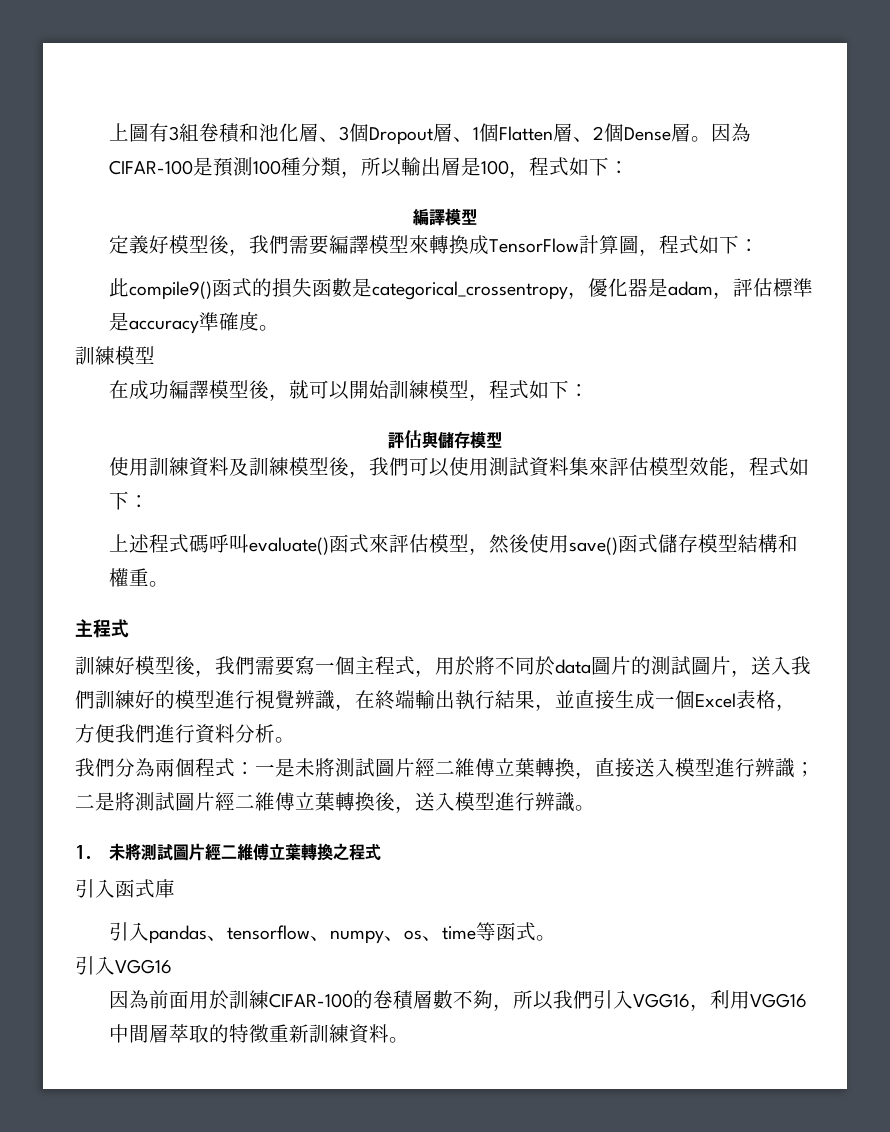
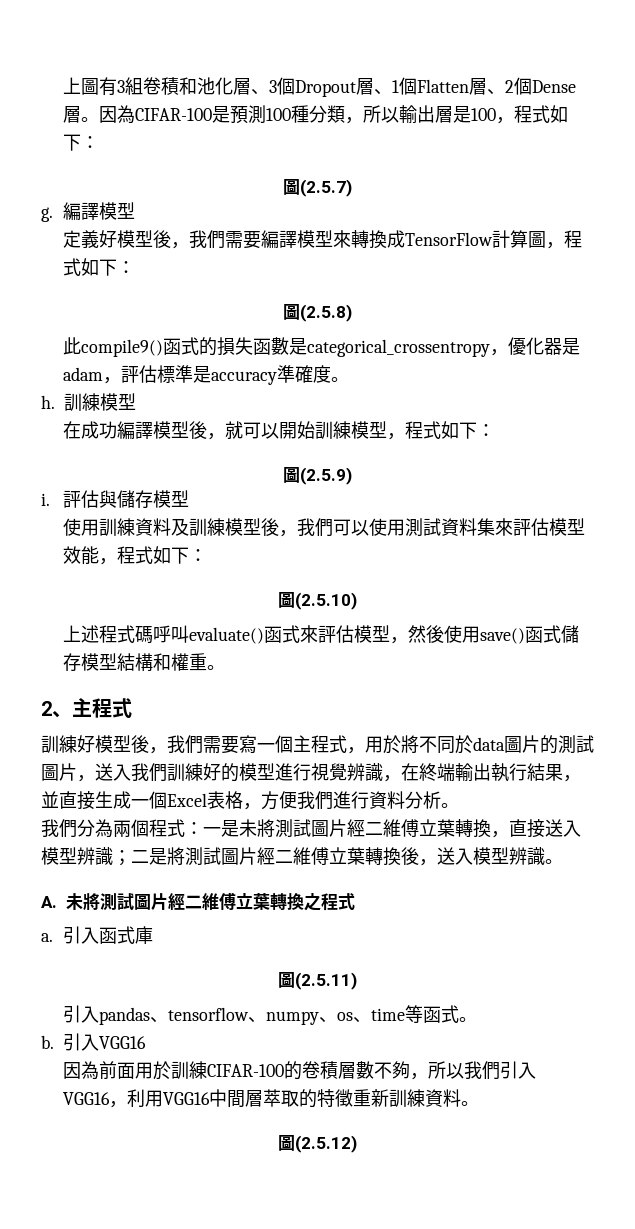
+ 圖(2.5.7)
+ g.
+ 圖(2.5.8)
+ h.
+ 圖(2.5.9)
+ i.
+ 圖(2.5.10)
  上述程式碼呼叫evaluate()函式來評估模型，然後使用save()函式儲存模型結構和權重。
- 主程式
+ 2、主程式
- 我們分為兩個程式：一是未將測試圖片經二維傅立葉轉換，直接送入模型進行辨識；二是將測試圖片經二維傅立葉轉換後，送入模型進行辨識。
+ 我們分為兩個程式：一是未將測試圖片經二維傅立葉轉換，直接送入模型辨識；二是將測試圖片經二維傅立葉轉換後，送入模型辨識。
- 1.未將測試圖片經二維傅立葉轉換之程式
+ A.未將測試圖片經二維傅立葉轉換之程式
+ a.
+ 圖(2.5.11)
+ b.
+ 圖(2.5.12)

